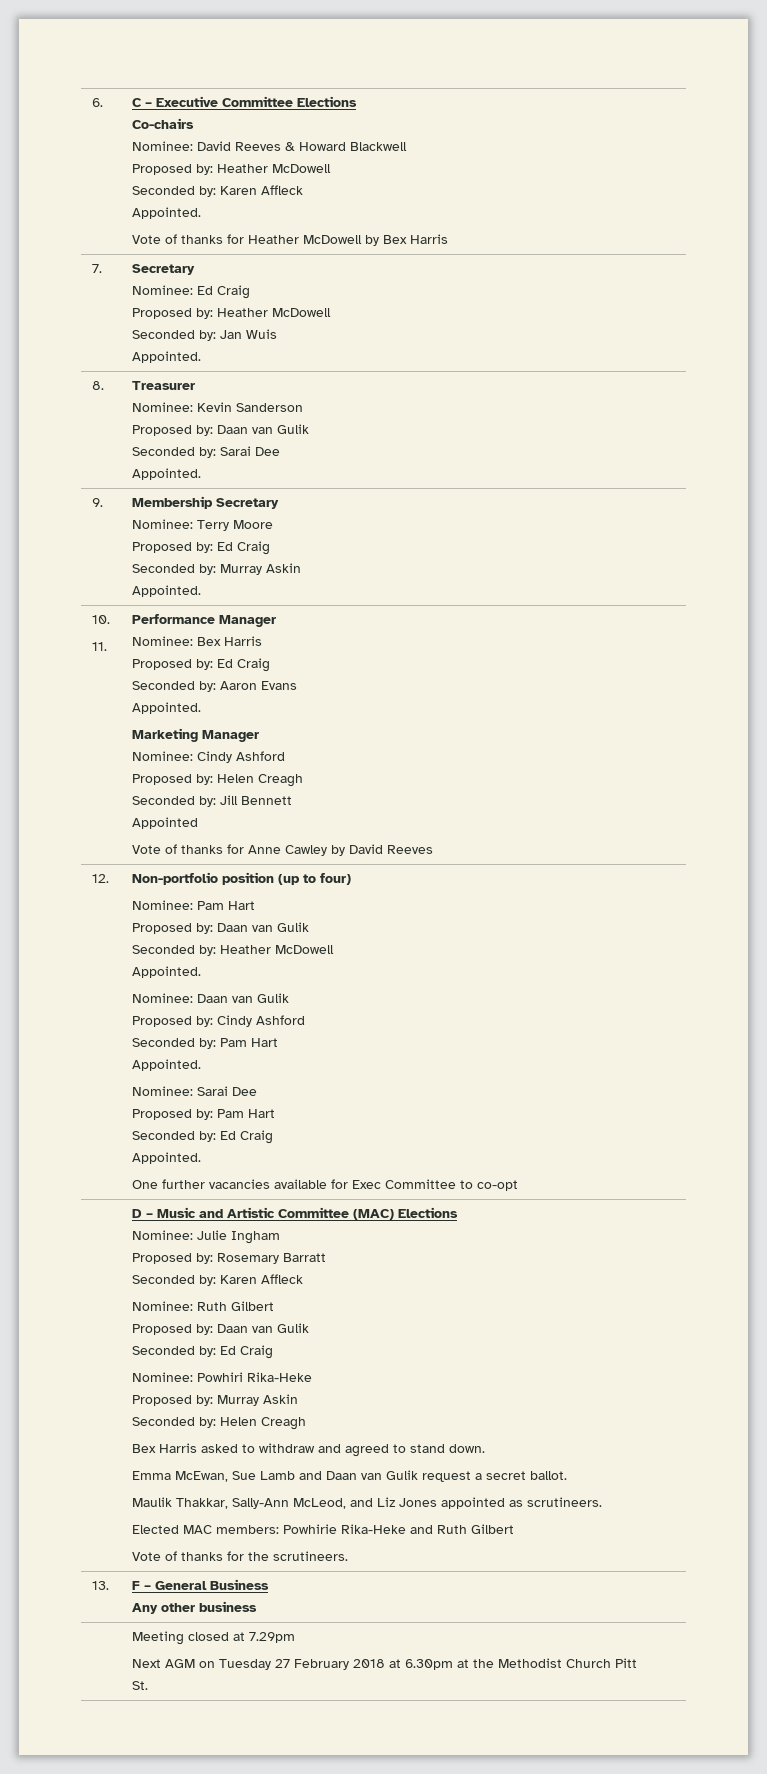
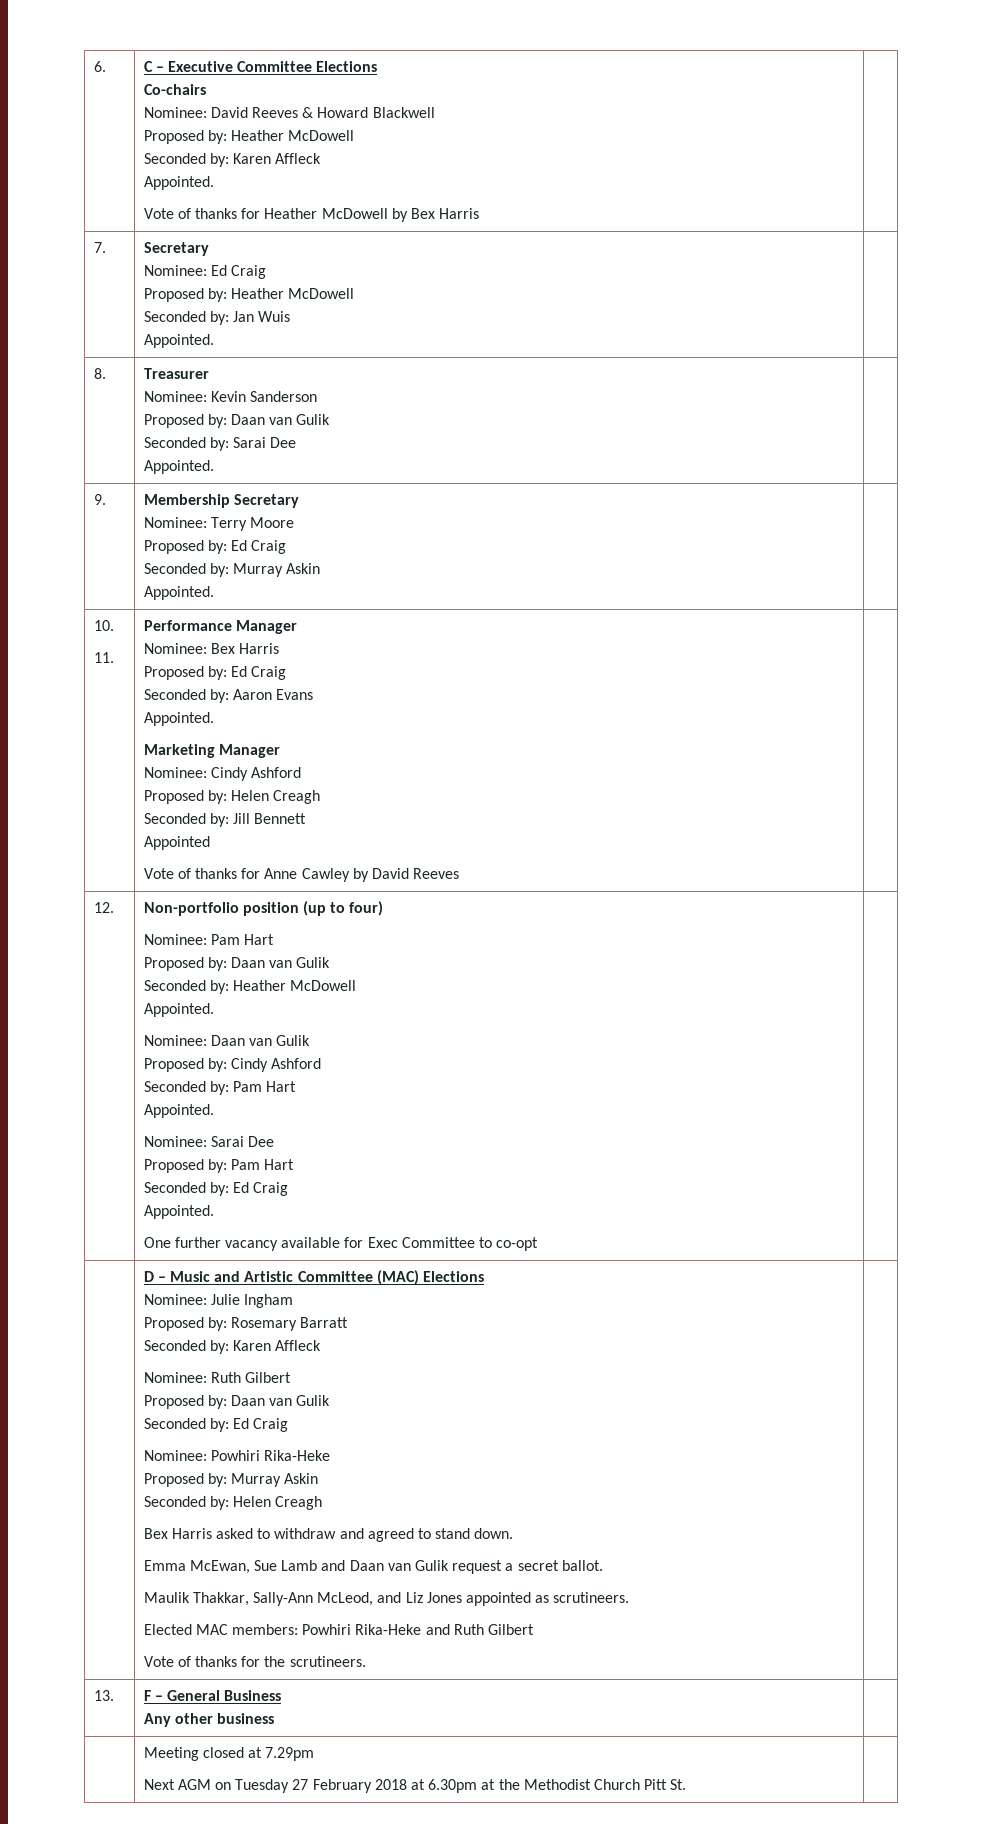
- One further vacancies available for Exec Committee to co-opt
+ One further vacancy available for Exec Committee to co-opt
- Elected MAC members: Powhirie Rika-Heke and Ruth Gilbert
+ Elected MAC members: Powhiri Rika-Heke and Ruth Gilbert

